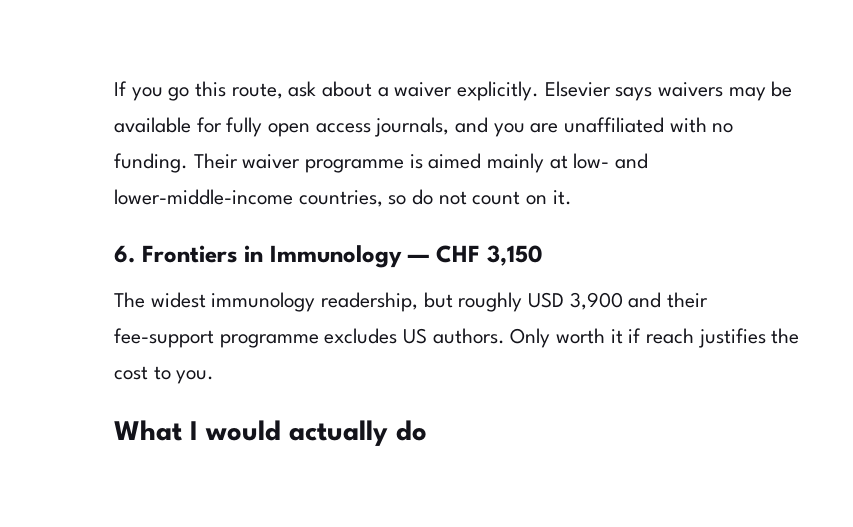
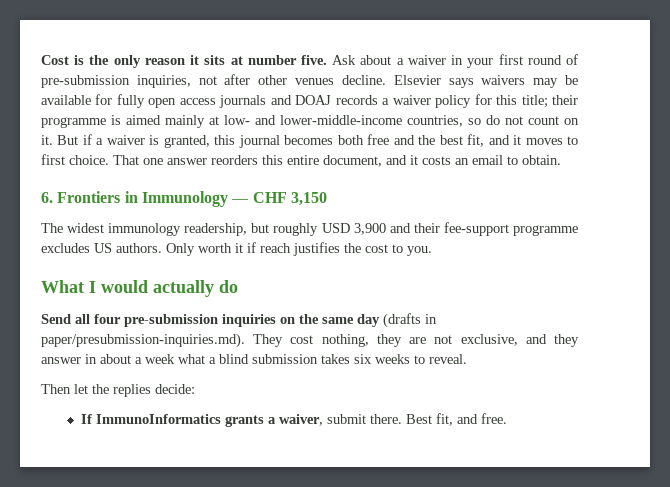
- If you go this route, ask about a waiver explicitly.
+ Cost is the only reason it sits at number five. Ask about a waiver in your first round of pre-submission inquiries, not after other venues decline.
- Elsevier says waivers may be available for fully open access journals, and you are unaffiliated with no funding. Their waiver programme is aimed mainly at low- and lower-middle-income countries, so do not count on it.
+ Elsevier says waivers may be available for fully open access journals and DOAJ records a waiver policy for this title; their programme is aimed mainly at low- and lower-middle-income countries, so do not count on it. But if a waiver is granted, this journal becomes both free and the best fit, and it moves to first choice. That one answer reorders this entire document, and it costs an email to obtain.
+ Send all four pre-submission inquiries on the same day (drafts in paper/presubmission-inquiries.md). They cost nothing, they are not exclusive, and they answer in about a week what a blind submission takes six weeks to reveal.
+ Then let the replies decide:
+ If ImmunoInformatics grants a waiver, submit there. Best fit, and free.

